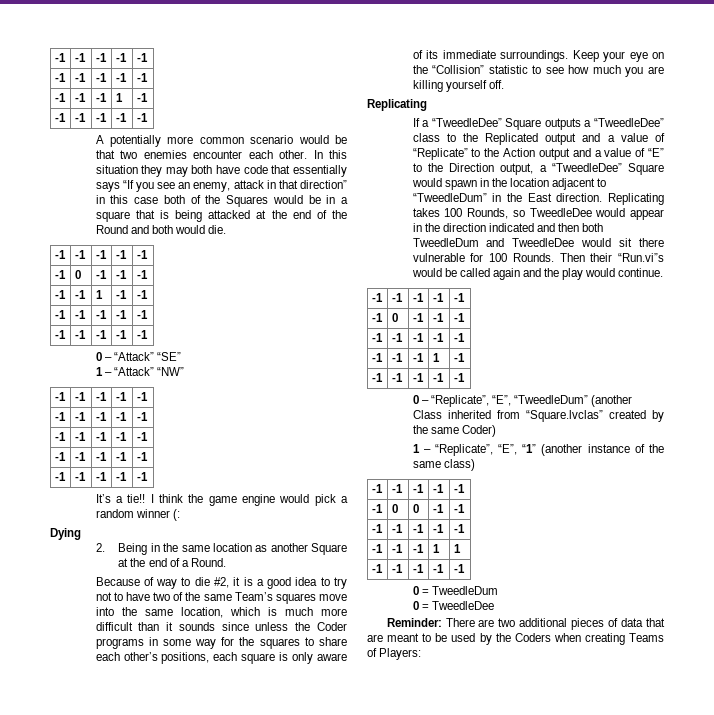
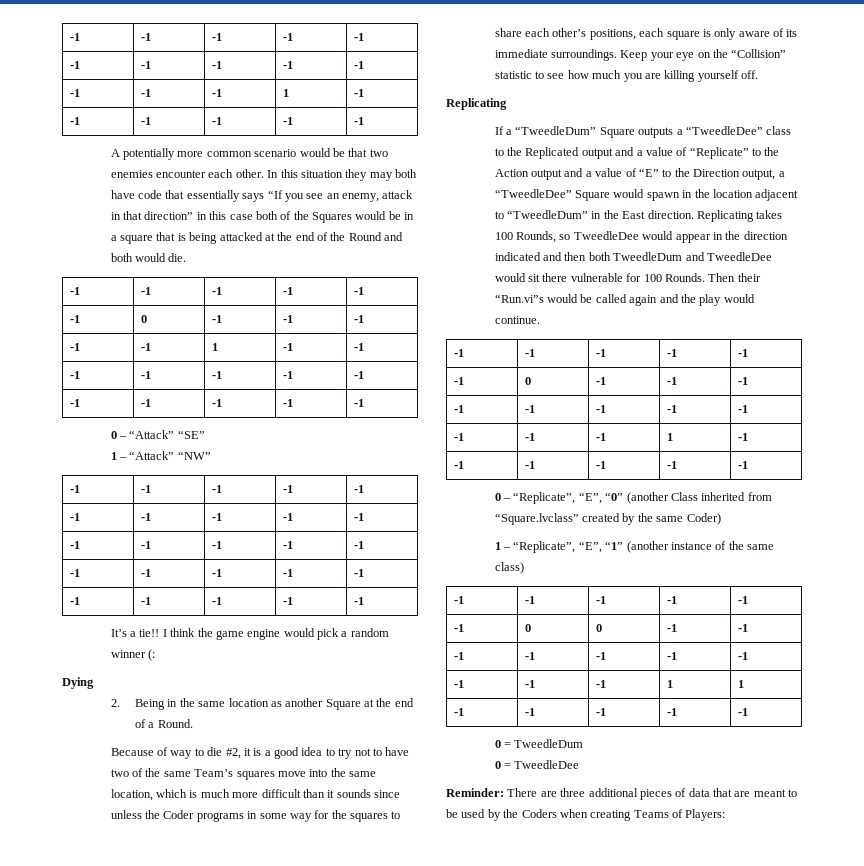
- If a “TweedleDee” Square outputs a “TweedleDee” class to the Replicated output and a value of “Replicate” to the Action output and a value of “E” to the Direction output, a “TweedleDee” Square would spawn in the location adjacent to “TweedleDum” in the East direction.
+ If a “TweedleDum” Square outputs a “TweedleDee” class to the Replicated output and a value of “Replicate” to the Action output and a value of “E” to the Direction output, a “TweedleDee” Square would spawn in the location adjacent to “TweedleDum” in the East direction.
- 0 – “Replicate”, “E”, “TweedleDum” (another Class inherited from “Square.lvclas” created by the same Coder)
+ 0 – “Replicate”, “E”, “0” (another Class inherited from “Square.lvclass” created by the same Coder)
- Reminder: There are two additional pieces of data that are meant to be used by the Coders when creating Teams of Players:
+ Reminder: There are three additional pieces of data that are meant to be used by the Coders when creating Teams of Players:

